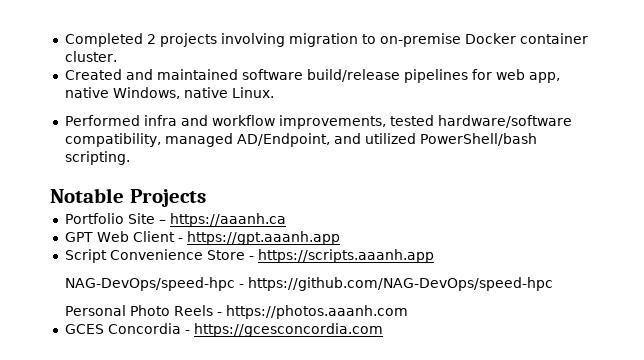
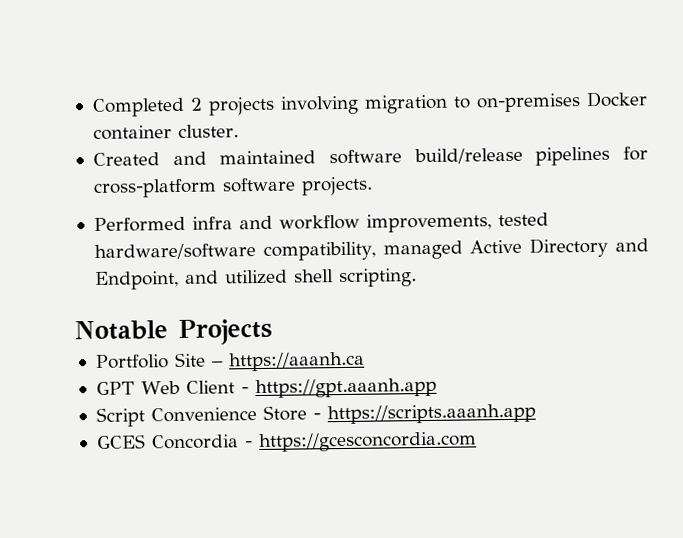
- Completed 2 projects involving migration to on-premise Docker container cluster.
+ Completed 2 projects involving migration to on-premises Docker container cluster.
- Created and maintained software build/release pipelines for web app, native Windows, native Linux.
+ Created and maintained software build/release pipelines for cross-platform software projects.
- Performed infra and workflow improvements, tested hardware/software compatibility, managed AD/Endpoint, and utilized PowerShell/bash scripting.
+ Performed infra and workflow improvements, tested hardware/software compatibility, managed Active Directory and Endpoint, and utilized shell scripting.
- NAG-DevOps/speed-hpc - https://github.com/NAG-DevOps/speed-hpc
- Personal Photo Reels - https://photos.aaanh.com

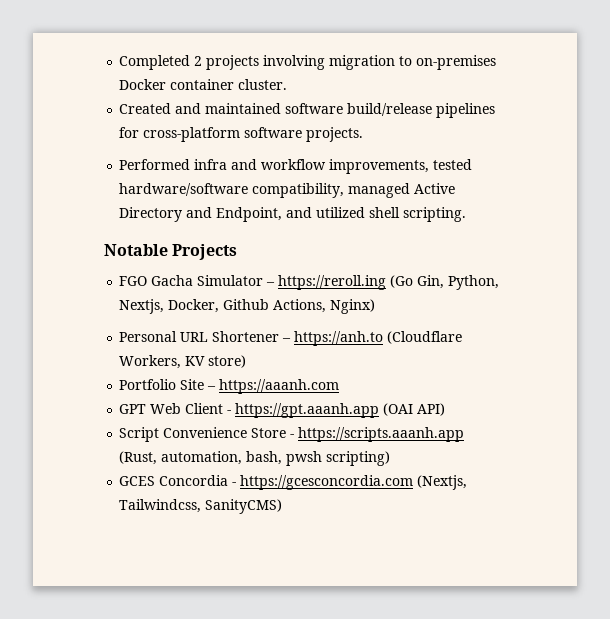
+ FGO Gacha Simulator – https://reroll.ing (Go Gin, Python, Nextjs, Docker, Github Actions, Nginx)
+ Personal URL Shortener – https://anh.to (Cloudflare Workers, KV store)
- Portfolio Site – https://aaanh.ca
+ Portfolio Site – https://aaanh.com
- GPT Web Client - https://gpt.aaanh.app
+ GPT Web Client - https://gpt.aaanh.app (OAI API)
- Script Convenience Store - https://scripts.aaanh.app
+ Script Convenience Store - https://scripts.aaanh.app (Rust, automation, bash, pwsh scripting)
- GCES Concordia - https://gcesconcordia.com
+ GCES Concordia - https://gcesconcordia.com (Nextjs, Tailwindcss, SanityCMS)

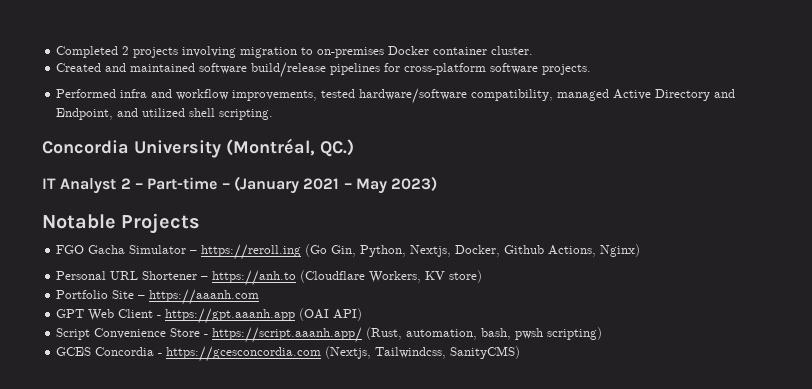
+ Concordia University (Montréal, QC.)
+ IT Analyst 2 – Part-time – (January 2021 – May 2023)
- Script Convenience Store - https://scripts.aaanh.app (Rust, automation, bash, pwsh scripting)
+ Script Convenience Store - https://script.aaanh.app/ (Rust, automation, bash, pwsh scripting)

